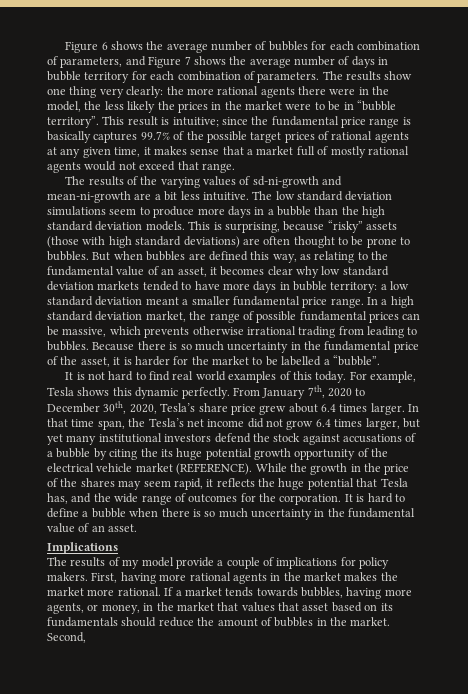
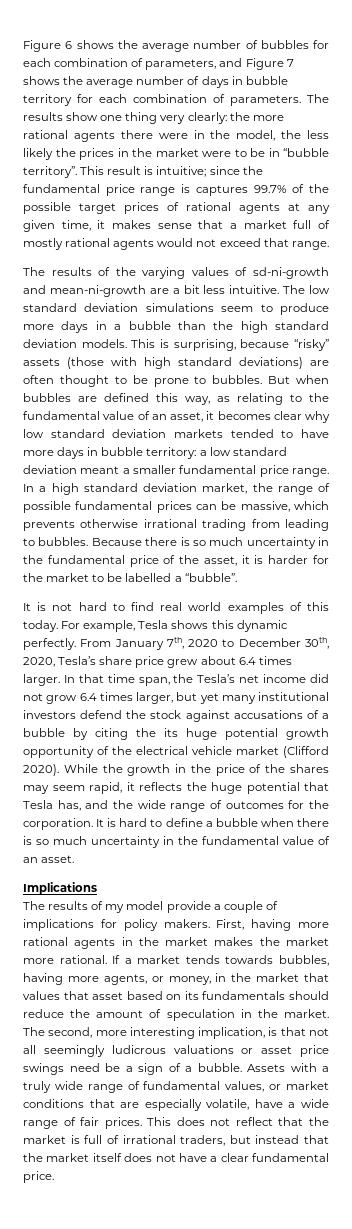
- This result is intuitive; since the fundamental price range is basically captures 99.7% of the possible target prices of rational agents at any given time, it makes sense that a market full of mostly rational agents would not exceed that range.
+ This result is intuitive; since the fundamental price range is captures 99.7% of the possible target prices of rational agents at any given time, it makes sense that a market full of mostly rational agents would not exceed that range.
- In that time span, the Tesla’s net income did not grow 6.4 times larger, but yet many institutional investors defend the stock against accusations of a bubble by citing the its huge potential growth opportunity of the electrical vehicle market (REFERENCE).
+ In that time span, the Tesla’s net income did not grow 6.4 times larger, but yet many institutional investors defend the stock against accusations of a bubble by citing the its huge potential growth opportunity of the electrical vehicle market (Clifford 2020).
- If a market tends towards bubbles, having more agents, or money, in the market that values that asset based on its fundamentals should reduce the amount of bubbles in the market.
+ If a market tends towards bubbles, having more agents, or money, in the market that values that asset based on its fundamentals should reduce the amount of speculation in the market.
- Second,
+ The second, more interesting implication, is that not all seemingly ludicrous valuations or asset price swings need be a sign of a bubble. Assets with a truly wide range of fundamental values, or market conditions that are especially volatile, have a wide range of fair prices. This does not reflect that the market is full of irrational traders, but instead that the market itself does not have a clear fundamental price.

